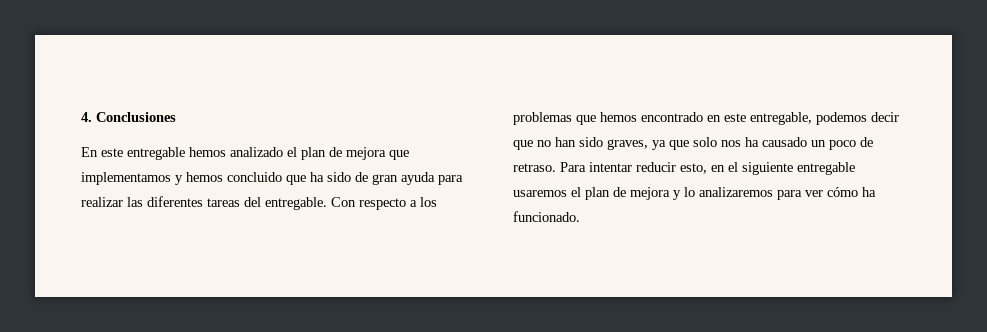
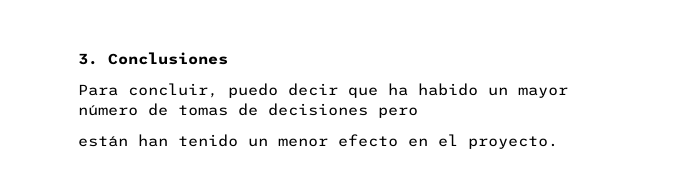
- 4. Conclusiones
+ 3. Conclusiones
- En este entregable hemos analizado el plan de mejora que implementamos y hemos concluido que ha sido de gran ayuda para realizar las diferentes tareas del entregable. Con respecto a los problemas que hemos encontrado en este entregable, podemos decir que no han sido graves, ya que solo nos ha causado un poco de retraso. Para intentar reducir esto, en el siguiente entregable usaremos el plan de mejora y lo analizaremos para ver cómo ha funcionado.
+ Para concluir, puedo decir que ha habido un mayor número de tomas de decisiones pero
+ están han tenido un menor efecto en el proyecto.

